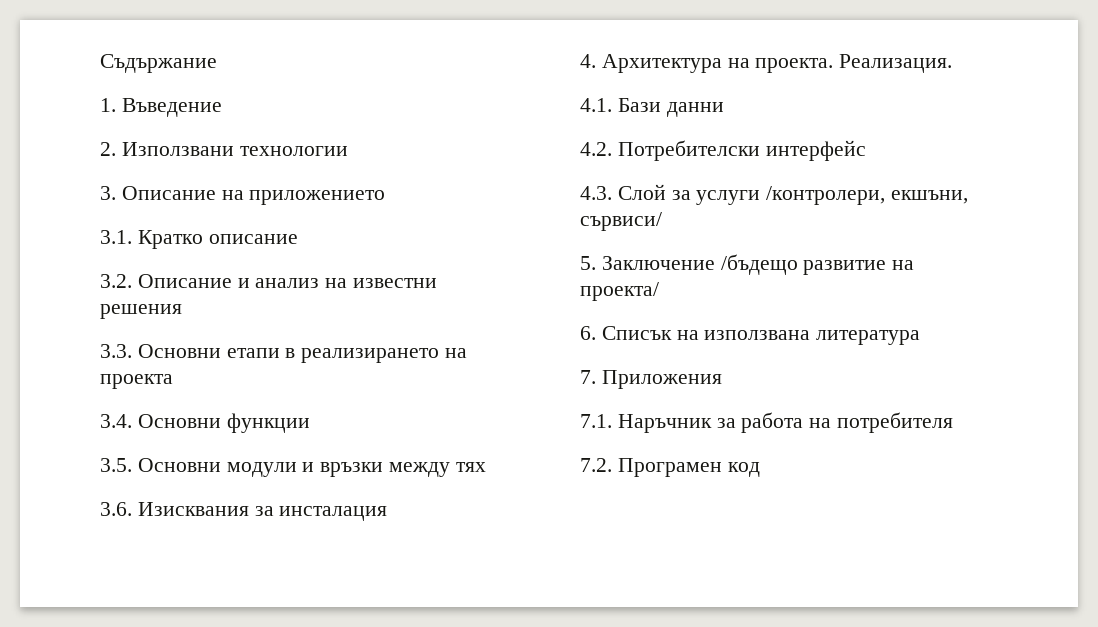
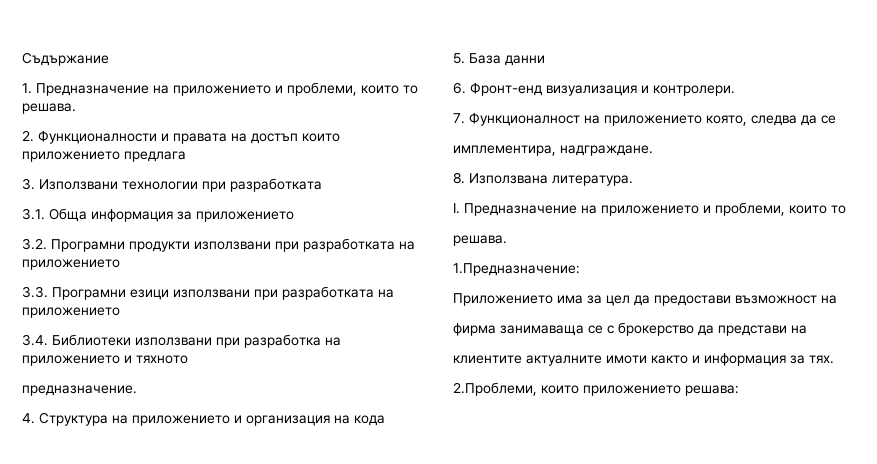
- 1. Въведение
- 2. Използвани технологии
- 3. Описание на приложението
- 3.1. Кратко описание
- 3.2. Описание и анализ на известни решения
- 3.3. Основни етапи в реализирането на проекта
- 3.4. Основни функции
- 3.5. Основни модули и връзки между тях
- 3.6. Изисквания за инсталация
- 4. Архитектура на проекта. Реализация.
- 4.1. Бази данни
- 4.2. Потребителски интерфейс
- 4.3. Слой за услуги /контролери, екшъни, сървиси/
- 5. Заключение /бъдещо развитие на проекта/
- 6. Списък на използвана литература
- 7. Приложения
- 7.1. Наръчник за работа на потребителя
- 7.2. Програмен код
+ 1. Предназначение на приложението и проблеми, които то решава.
+ 2. Функционалности и правата на достъп които приложението предлага
+ 3. Използвани технологии при разработката
+ 3.1. Обща информация за приложението
+ 3.2. Програмни продукти използвани при разработката на приложението
+ 3.3. Програмни езици използвани при разработката на приложението
+ 3.4. Библиотеки използвани при разработка на приложението и тяхното
+ предназначение.
+ 4. Структура на приложението и организация на кода
+ 5. База данни
+ 6. Фронт-енд визуализация и контролери.
+ 7. Функционалност на приложението която, следва да се
+ имплементира, надграждане.
+ 8. Използвана литература.
+ I. Предназначение на приложението и проблеми, които то
+ решава.
+ 1.Предназначение:
+ Приложението има за цел да предостави възможност на
+ фирма занимаваща се с брокерство да представи на
+ клиентите актуалните имоти както и информация за тях.
+ 2.Проблеми, които приложението решава:

